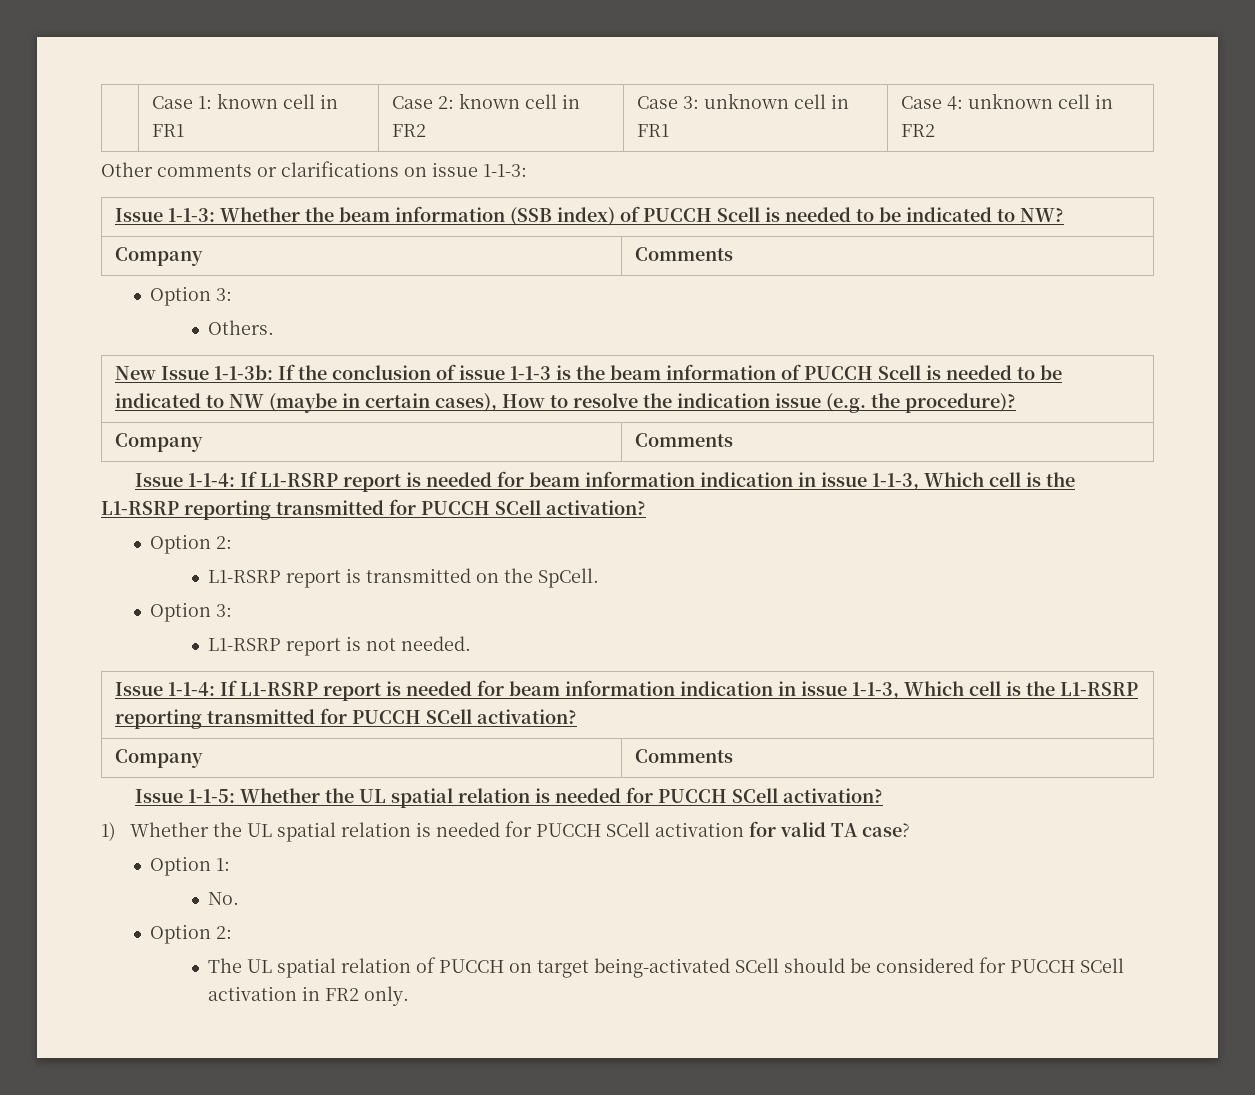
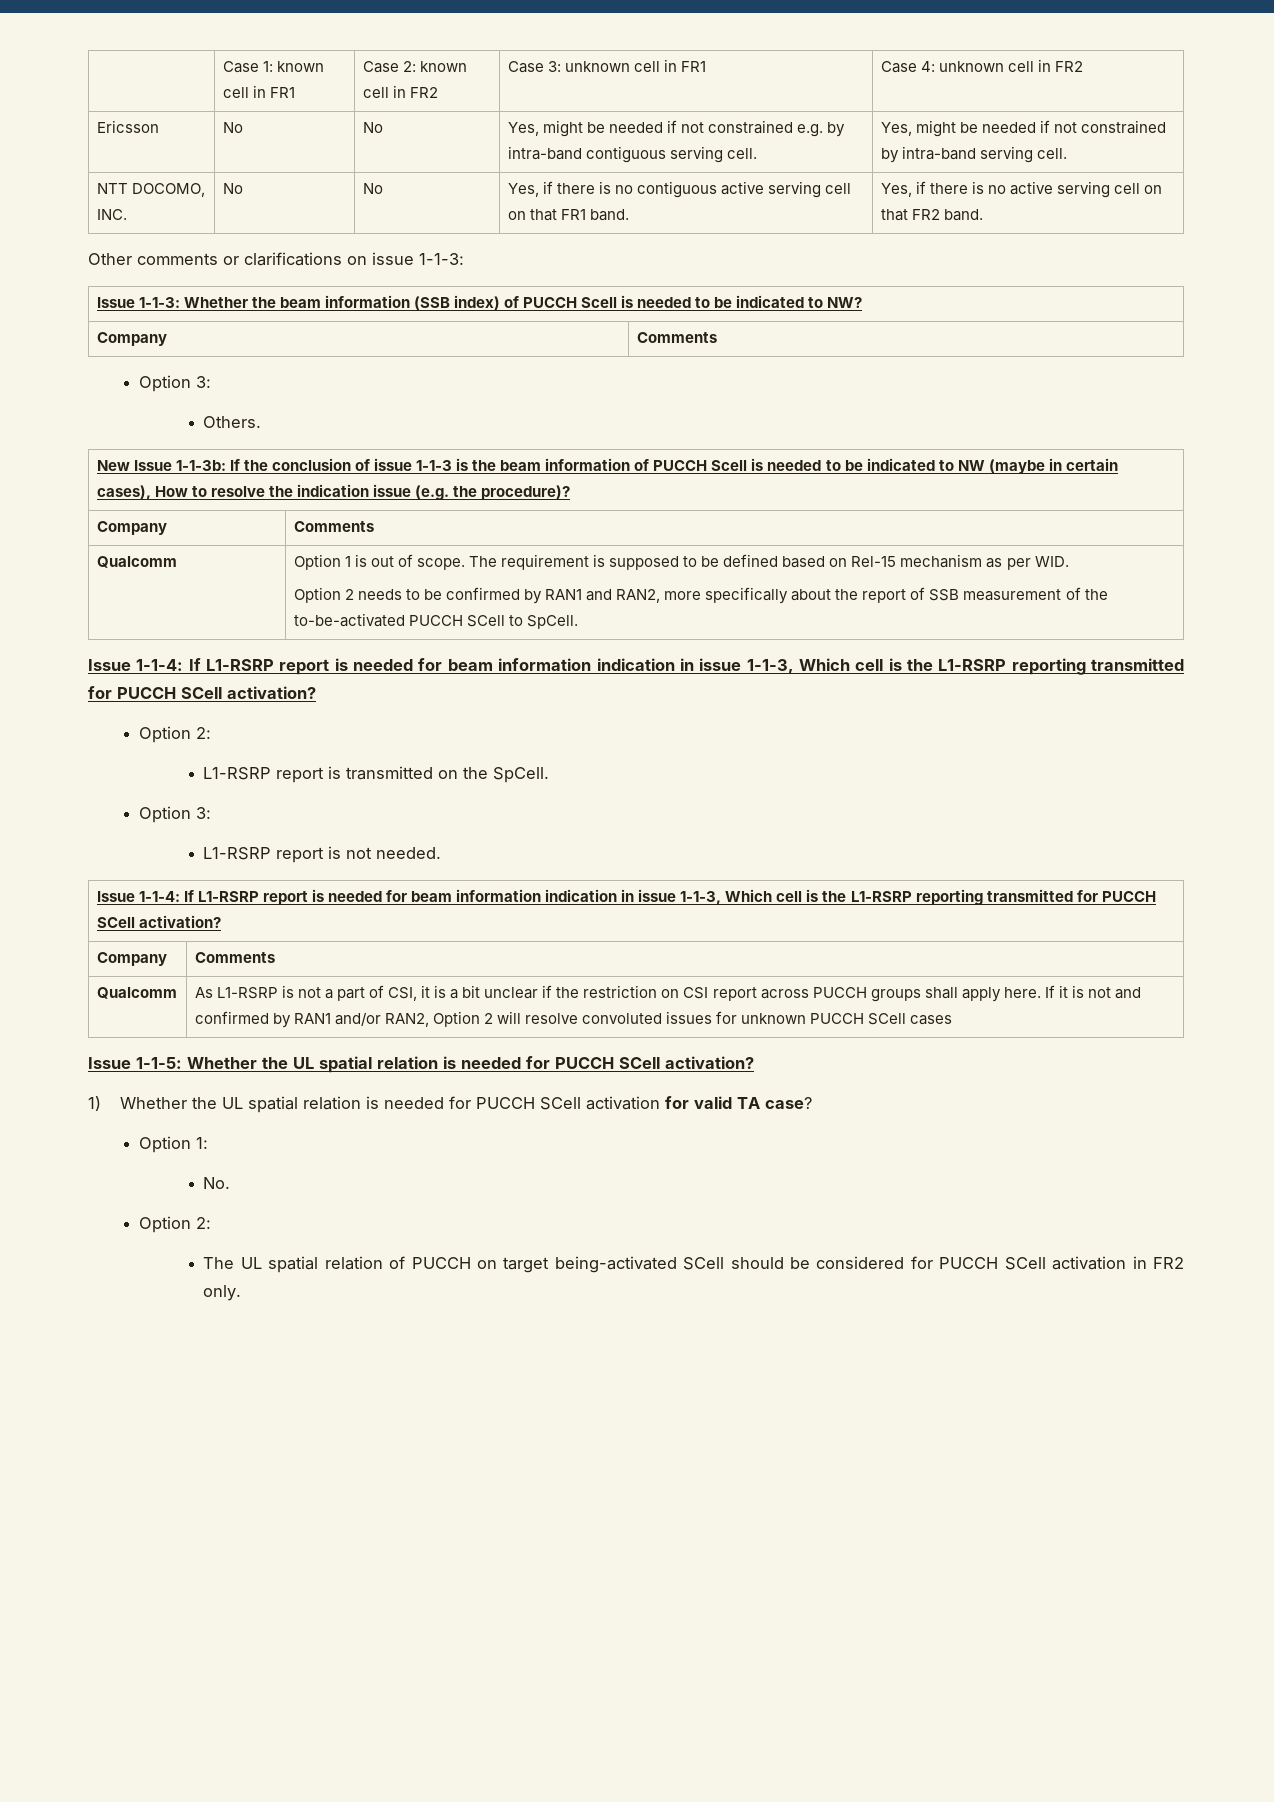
+ Ericsson | No | No | Yes, might be needed if not constrained e.g. by intra-band contiguous serving cell. | Yes, might be needed if not constrained by intra-band serving cell.
+ NTT DOCOMO, INC. | No | No | Yes, if there is no contiguous active serving cell on that FR1 band. | Yes, if there is no active serving cell on that FR2 band.
+ Qualcomm | Option 1 is out of scope. The requirement is supposed to be defined based on Rel-15 mechanism as per WID.
+ Option 2 needs to be confirmed by RAN1 and RAN2, more specifically about the report of SSB measurement of the to-be-activated PUCCH SCell to SpCell.
+ Qualcomm | As L1-RSRP is not a part of CSI, it is a bit unclear if the restriction on CSI report across PUCCH groups shall apply here. If it is not and confirmed by RAN1 and/or RAN2, Option 2 will resolve convoluted issues for unknown PUCCH SCell cases

